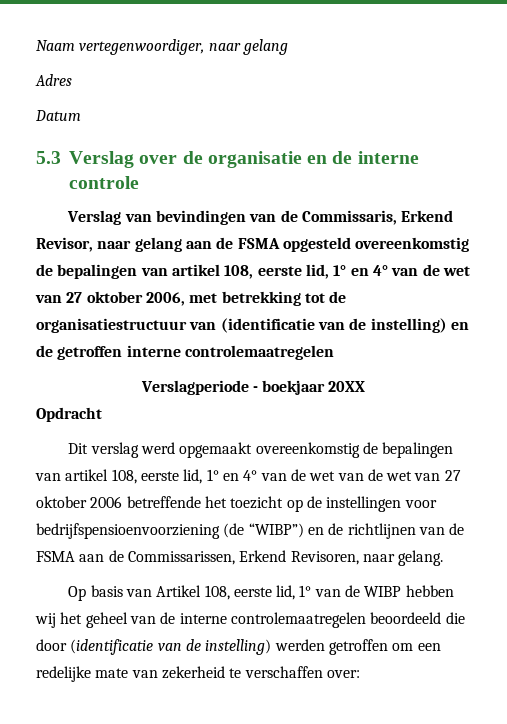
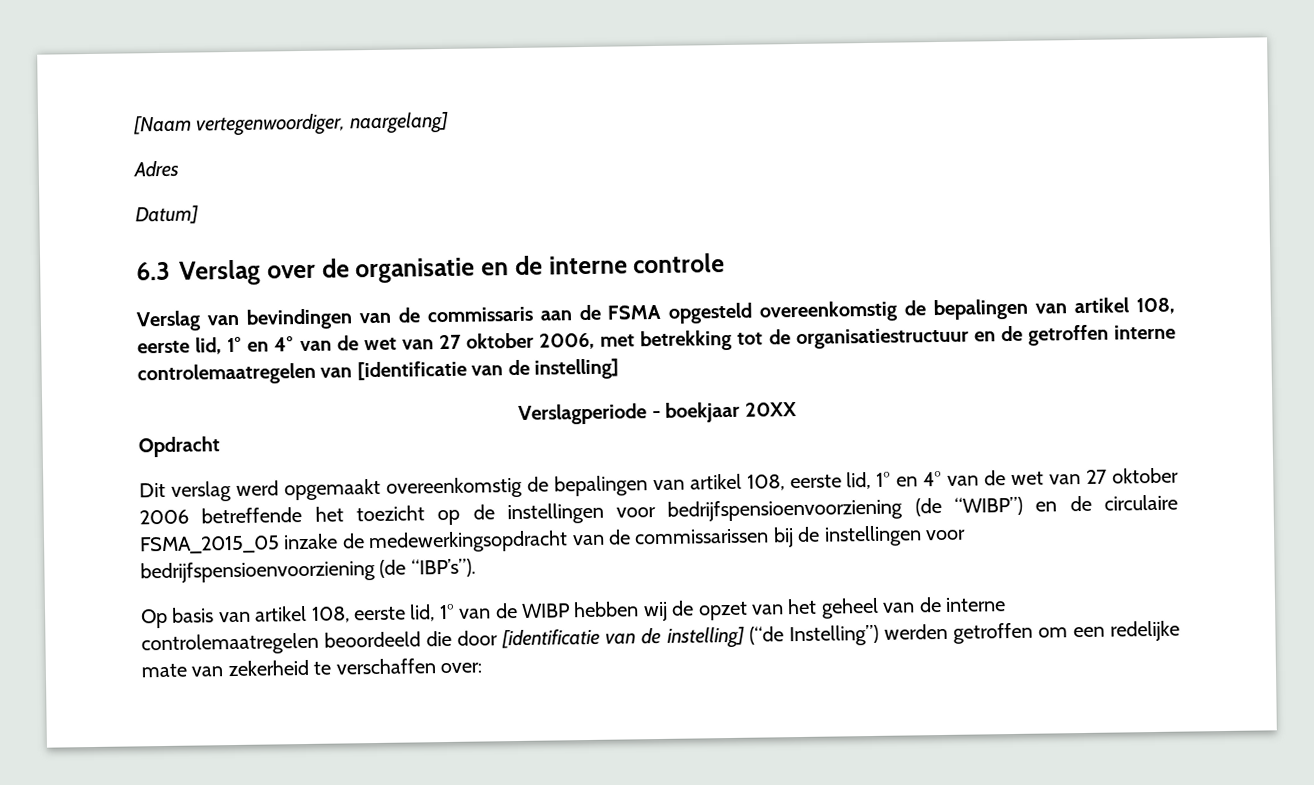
- Naam vertegenwoordiger, naar gelang
+ [Naam vertegenwoordiger, naargelang]
- Datum
- 5.3 Verslag over de organisatie en de interne controle
+ Datum]
+ 6.3 Verslag over de organisatie en de interne controle
- Verslag van bevindingen van de Commissaris, Erkend Revisor, naar gelang aan de FSMA opgesteld overeenkomstig de bepalingen van artikel 108, eerste lid, 1° en 4° van de wet van 27 oktober 2006, met betrekking tot de organisatiestructuur van (identificatie van de instelling) en de getroffen interne controlemaatregelen
+ Verslag van bevindingen van de commissaris aan de FSMA opgesteld overeenkomstig de bepalingen van artikel 108, eerste lid, 1° en 4° van de wet van 27 oktober 2006, met betrekking tot de organisatiestructuur en de getroffen interne controlemaatregelen van [identificatie van de instelling]
- Dit verslag werd opgemaakt overeenkomstig de bepalingen van artikel 108, eerste lid, 1° en 4° van de wet van de wet van 27 oktober 2006 betreffende het toezicht op de instellingen voor bedrijfspensioenvoorziening (de “WIBP”) en de richtlijnen van de FSMA aan de Commissarissen, Erkend Revisoren, naar gelang.
+ Dit verslag werd opgemaakt overeenkomstig de bepalingen van artikel 108, eerste lid, 1° en 4° van de wet van 27 oktober 2006 betreffende het toezicht op de instellingen voor bedrijfspensioenvoorziening (de “WIBP”) en de circulaire FSMA_2015_05 inzake de medewerkingsopdracht van de commissarissen bij de instellingen voor bedrijfspensioenvoorziening (de “IBP’s”).
- Op basis van Artikel 108, eerste lid, 1° van de WIBP hebben wij het geheel van de interne controlemaatregelen beoordeeld die door (identificatie van de instelling) werden getroffen om een redelijke mate van zekerheid te verschaffen over:
+ Op basis van artikel 108, eerste lid, 1° van de WIBP hebben wij de opzet van het geheel van de interne controlemaatregelen beoordeeld die door [identificatie van de instelling] (“de Instelling”) werden getroffen om een redelijke mate van zekerheid te verschaffen over:

